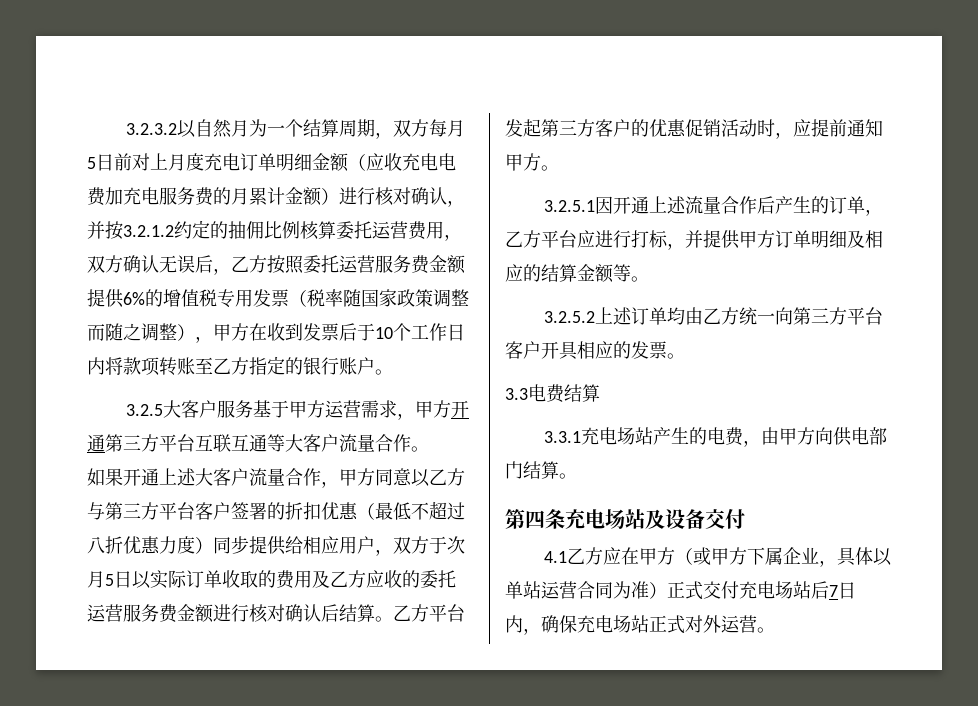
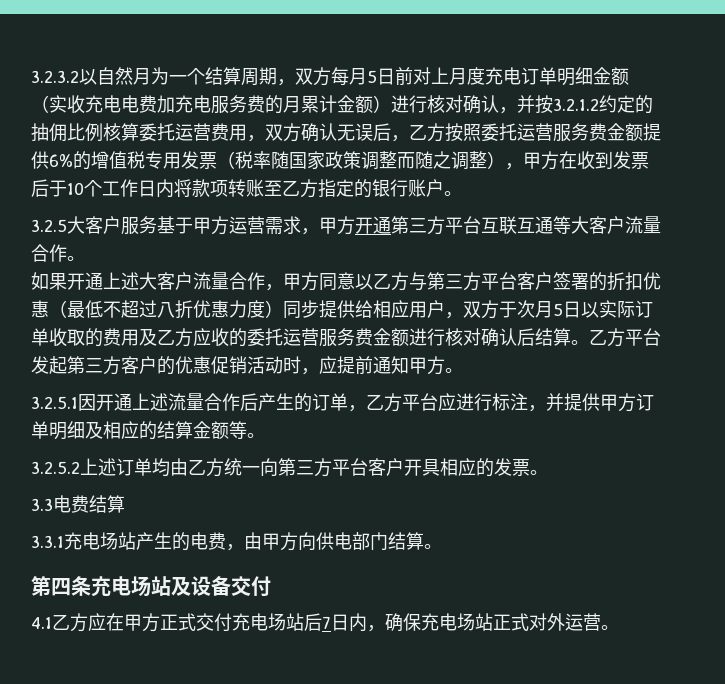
- 3.2.3.2以自然月为一个结算周期，双方每月5日前对上月度充电订单明细金额（应收充电电费加充电服务费的月累计金额）进行核对确认，并按3.2.1.2约定的抽佣比例核算委托运营费用，双方确认无误后，乙方按照委托运营服务费金额提供6%的增值税专用发票（税率随国家政策调整而随之调整），甲方在收到发票后于10个工作日内将款项转账至乙方指定的银行账户。
+ 3.2.3.2以自然月为一个结算周期，双方每月5日前对上月度充电订单明细金额（实收充电电费加充电服务费的月累计金额）进行核对确认，并按3.2.1.2约定的抽佣比例核算委托运营费用，双方确认无误后，乙方按照委托运营服务费金额提供6%的增值税专用发票（税率随国家政策调整而随之调整），甲方在收到发票后于10个工作日内将款项转账至乙方指定的银行账户。
- 3.2.5.1因开通上述流量合作后产生的订单，乙方平台应进行打标，并提供甲方订单明细及相应的结算金额等。
+ 3.2.5.1因开通上述流量合作后产生的订单，乙方平台应进行标注，并提供甲方订单明细及相应的结算金额等。
- 4.1乙方应在甲方（或甲方下属企业，具体以单站运营合同为准）正式交付充电场站后7日内，确保充电场站正式对外运营。
+ 4.1乙方应在甲方正式交付充电场站后7日内，确保充电场站正式对外运营。

